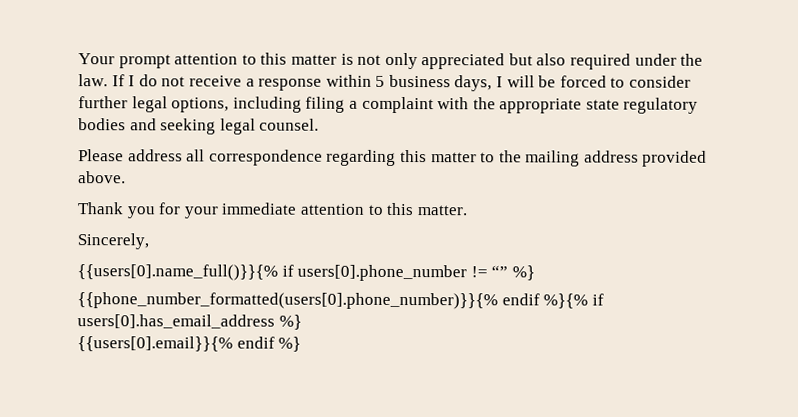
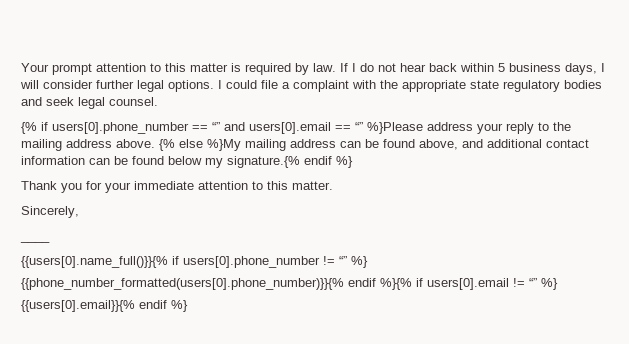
- Your prompt attention to this matter is not only appreciated but also required under the law.
+ Your prompt attention to this matter is required by law.
- If I do not receive a response within 5 business days, I will be forced to consider further legal options, including filing a complaint with the appropriate state regulatory bodies and seeking legal counsel.
+ If I do not hear back within 5 business days, I will consider further legal options. I could file a complaint with the appropriate state regulatory bodies and seek legal counsel.
- Please address all correspondence regarding this matter to the mailing address provided above.
+ {% if users[0].phone_number == “” and users[0].email == “” %}Please address your reply to the mailing address above. {% else %}My mailing address can be found above, and additional contact information can be found below my signature.{% endif %}
+ ____
- {{phone_number_formatted(users[0].phone_number)}}{% endif %}{% if users[0].has_email_address %}
+ {{phone_number_formatted(users[0].phone_number)}}{% endif %}{% if users[0].email != “” %}

